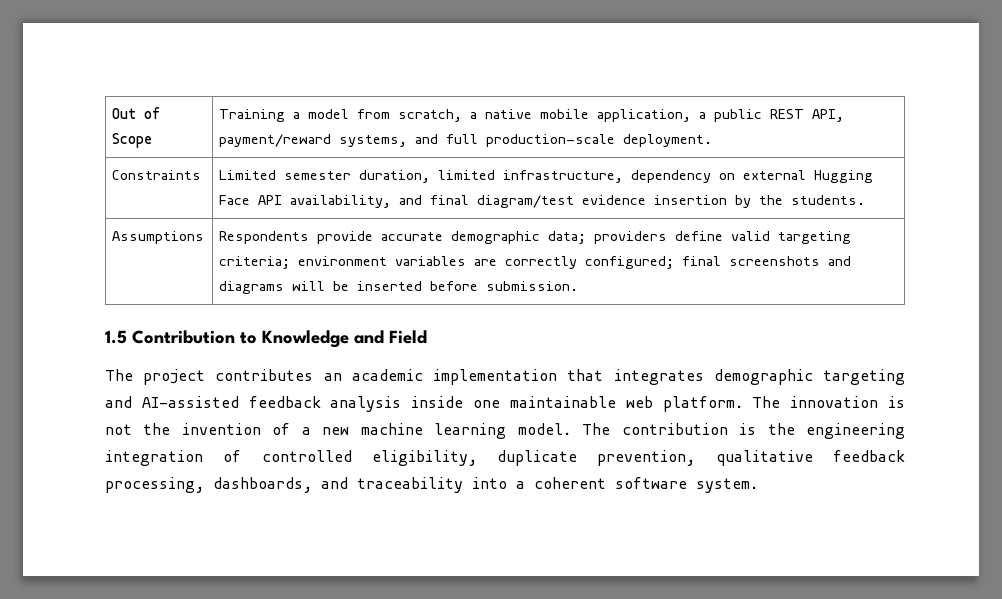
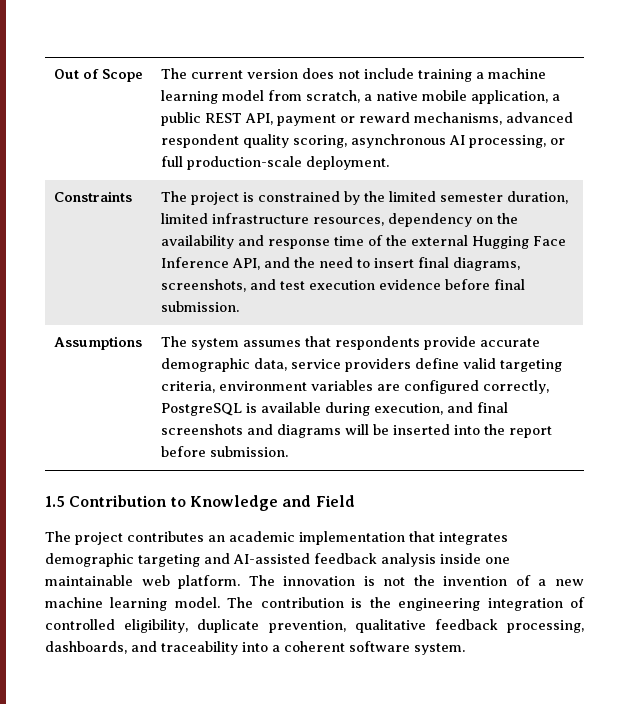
- Out of Scope | Training a model from scratch, a native mobile application, a public REST API, payment/reward systems, and full production-scale deployment.
- Constraints | Limited semester duration, limited infrastructure, dependency on external Hugging Face API availability, and final diagram/test evidence insertion by the students.
- Assumptions | Respondents provide accurate demographic data; providers define valid targeting criteria; environment variables are correctly configured; final screenshots and diagrams will be inserted before submission.
+ Out of Scope | The current version does not include training a machine learning model from scratch, a native mobile application, a public REST API, payment or reward mechanisms, advanced respondent quality scoring, asynchronous AI processing, or full production-scale deployment.
+ Constraints | The project is constrained by the limited semester duration, limited infrastructure resources, dependency on the availability and response time of the external Hugging Face Inference API, and the need to insert final diagrams, screenshots, and test execution evidence before final submission.
+ Assumptions | The system assumes that respondents provide accurate demographic data, service providers define valid targeting criteria, environment variables are configured correctly, PostgreSQL is available during execution, and final screenshots and diagrams will be inserted into the report before submission.

